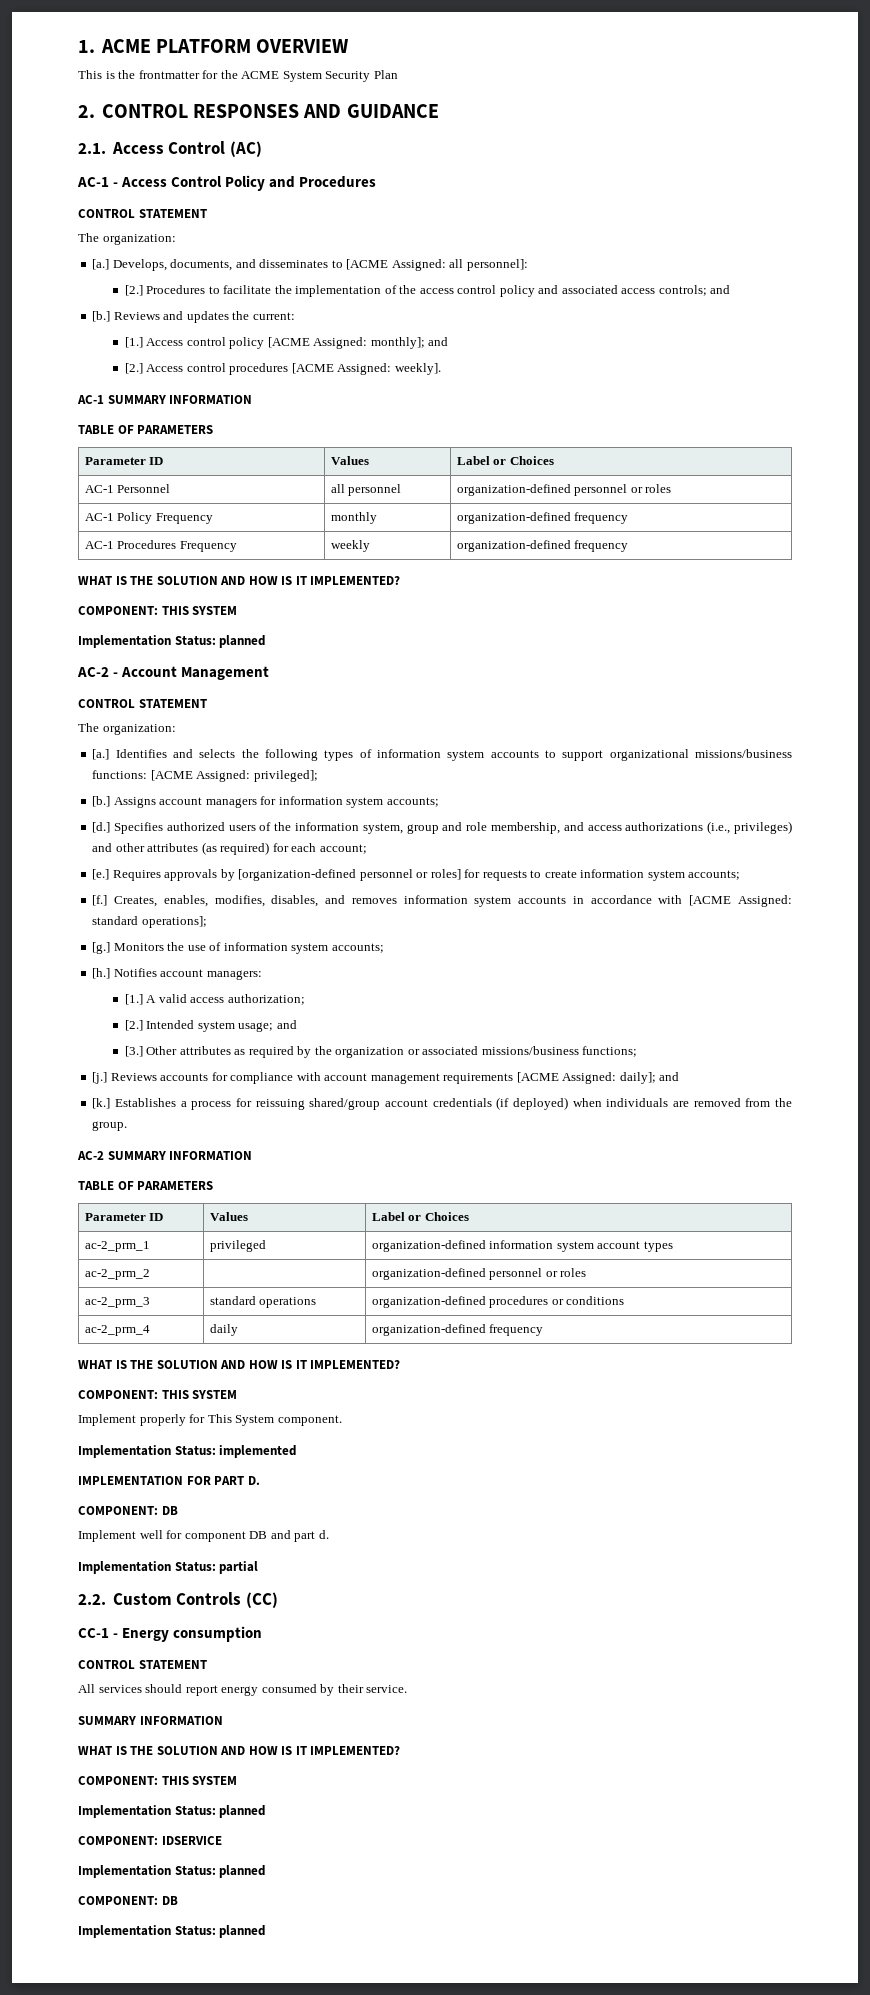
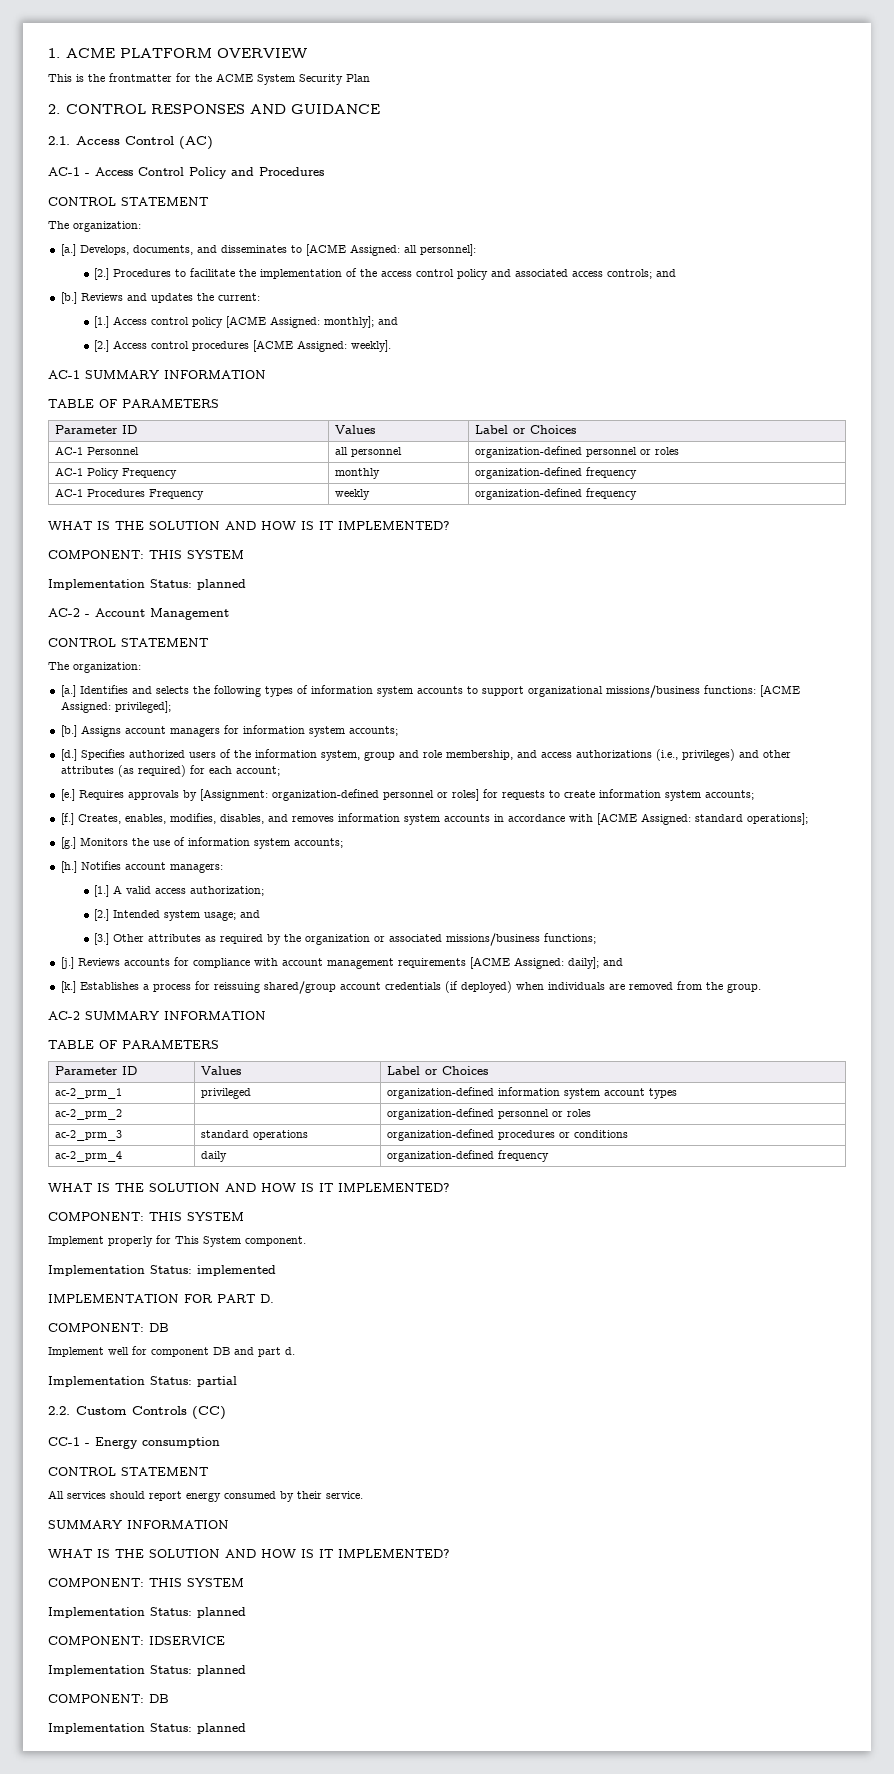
- Requires approvals by [organization-defined personnel or roles] for requests to create information system accounts;
+ Requires approvals by [Assignment: organization-defined personnel or roles] for requests to create information system accounts;

